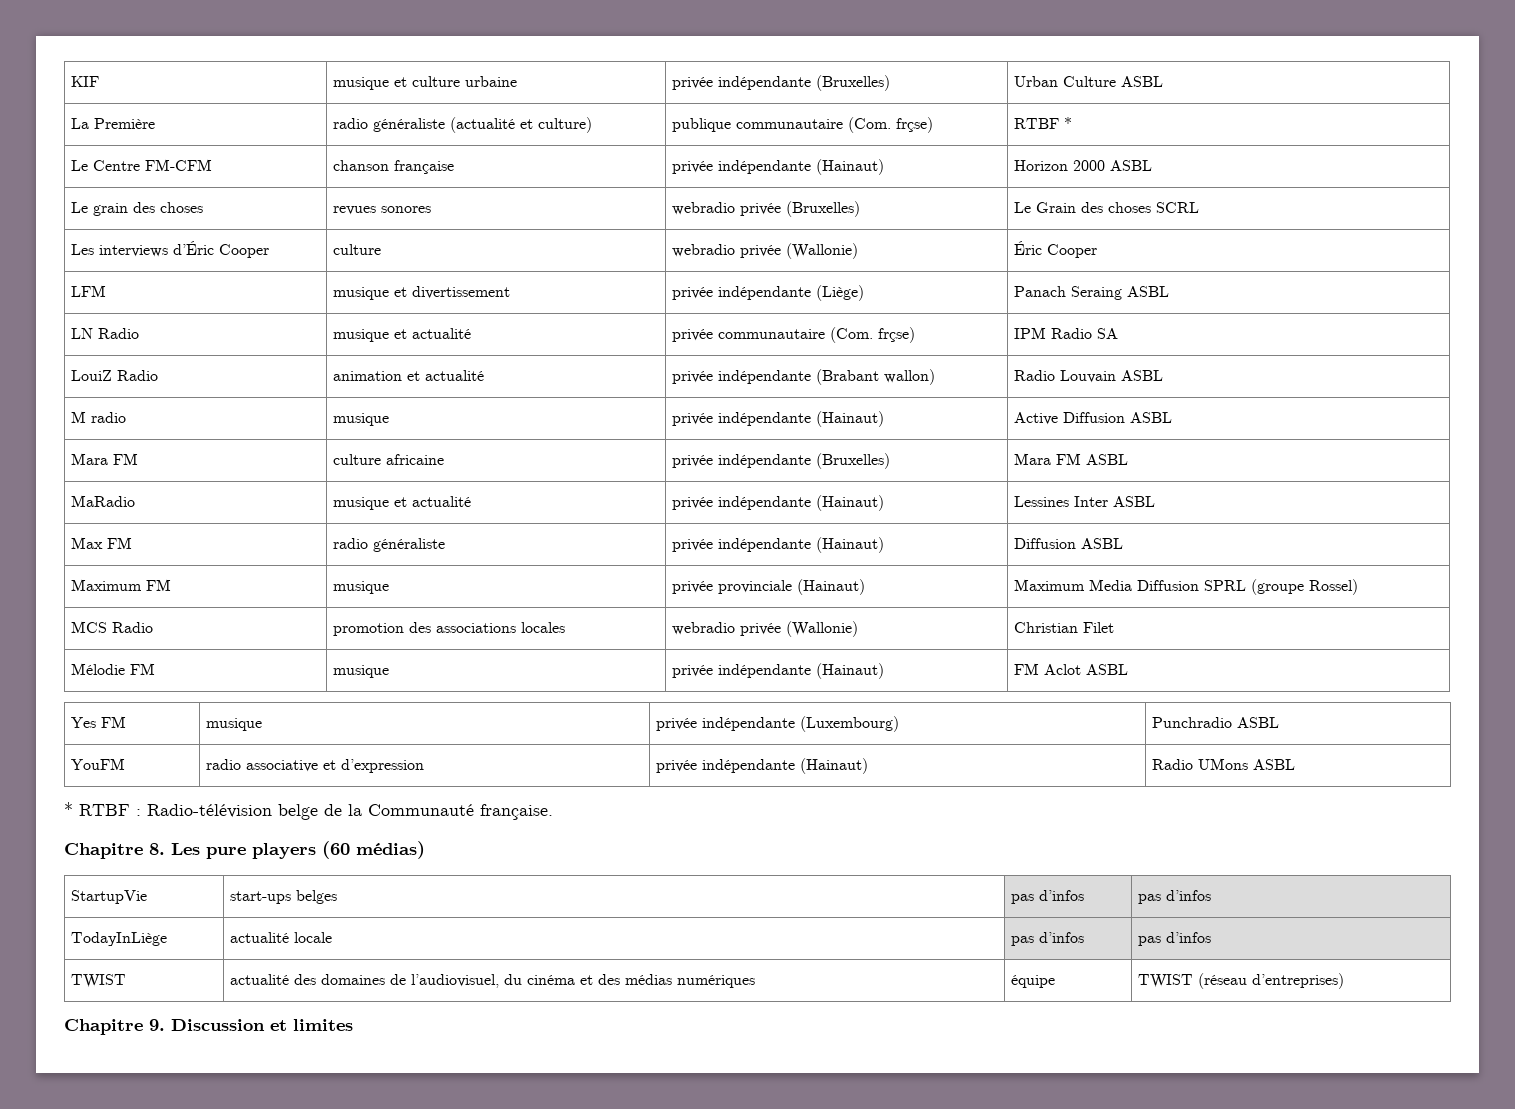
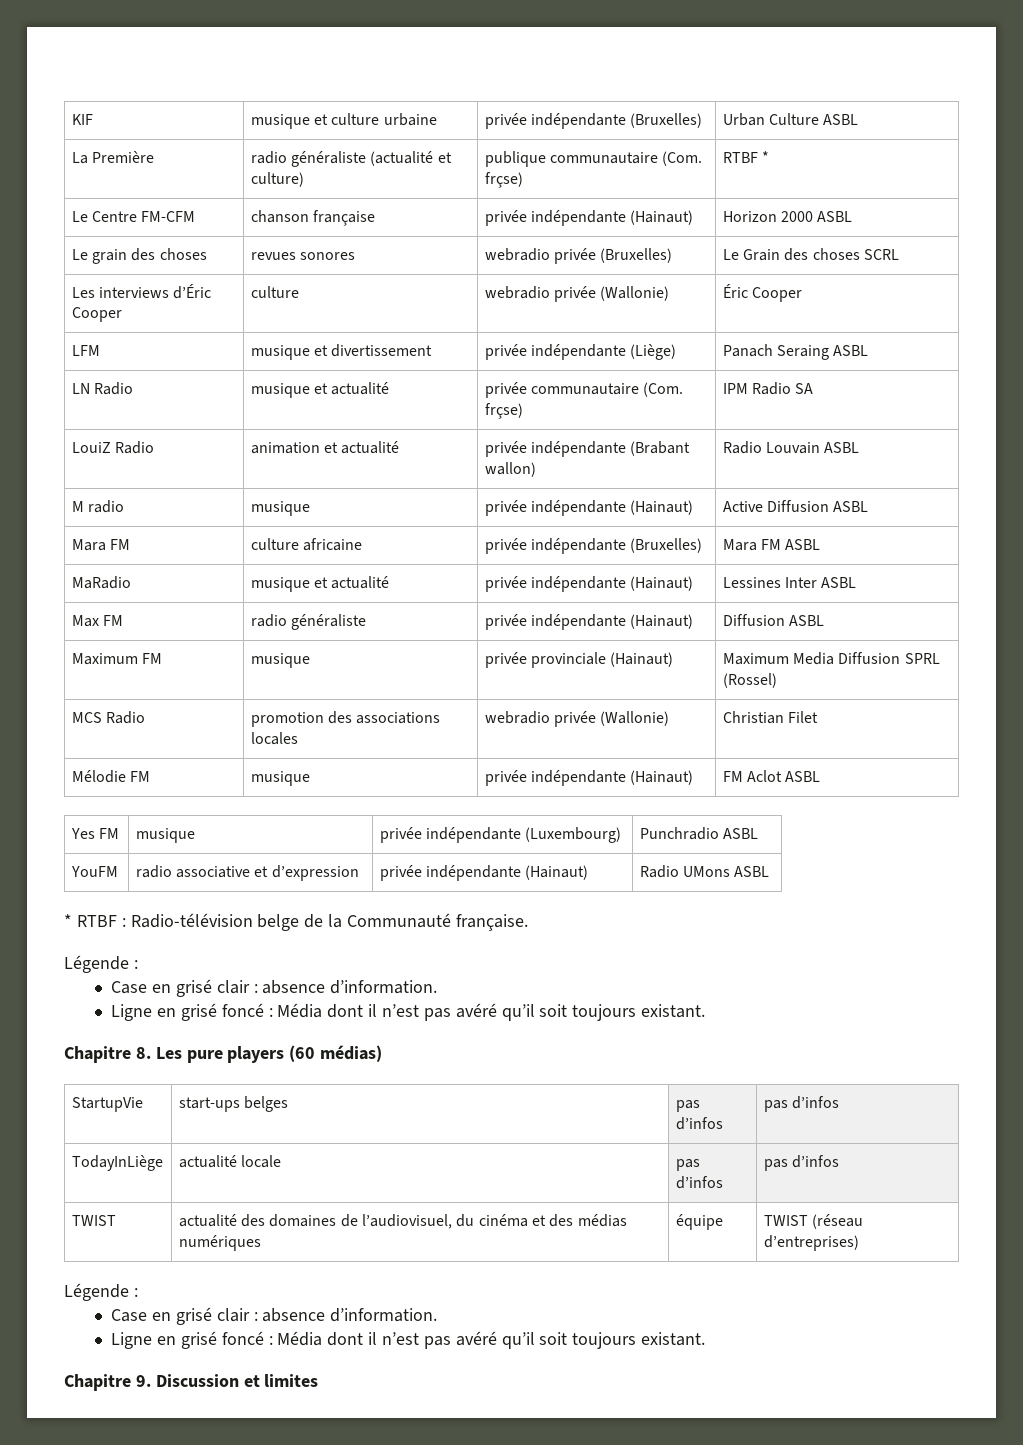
- Maximum FM | musique | privée provinciale (Hainaut) | Maximum Media Diffusion SPRL (groupe Rossel)
+ Maximum FM | musique | privée provinciale (Hainaut) | Maximum Media Diffusion SPRL (Rossel)
  * RTBF : Radio-télévision belge de la Communauté française.
+ Légende :
+ Case en grisé clair : absence d’information.
+ Ligne en grisé foncé : Média dont il n’est pas avéré qu’il soit toujours existant.
  TWIST | actualité des domaines de l’audiovisuel, du cinéma et des médias numériques | équipe | TWIST (réseau d’entreprises)
+ Légende :
+ Case en grisé clair : absence d’information.
+ Ligne en grisé foncé : Média dont il n’est pas avéré qu’il soit toujours existant.

